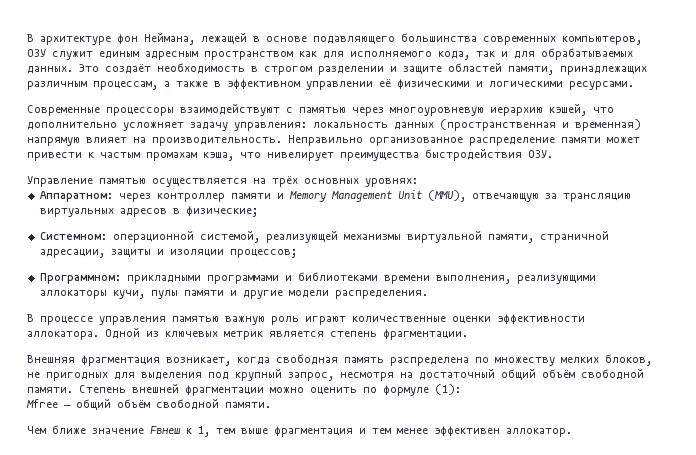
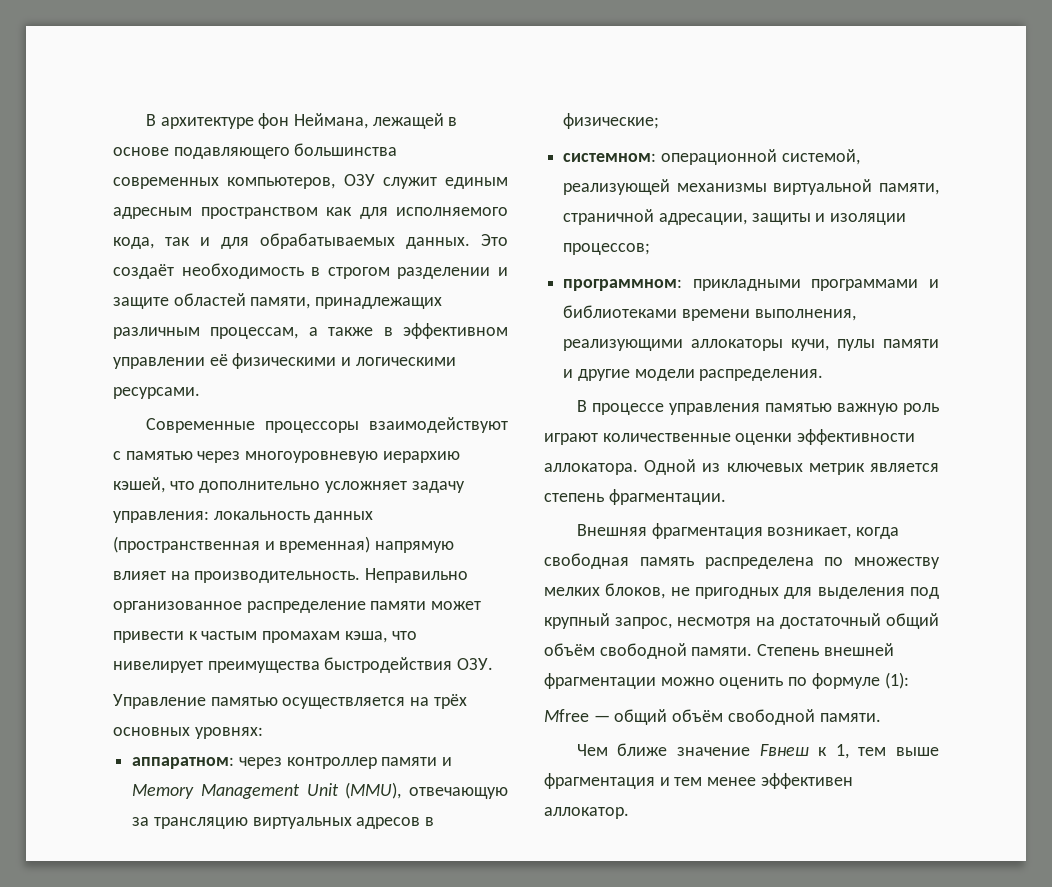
- Аппаратном: через контроллер памяти и Memory Management Unit (MMU), отвечающую за трансляцию виртуальных адресов в физические;
+ аппаратном: через контроллер памяти и Memory Management Unit (MMU), отвечающую за трансляцию виртуальных адресов в физические;
- Системном: операционной системой, реализующей механизмы виртуальной памяти, страничной адресации, защиты и изоляции процессов;
+ системном: операционной системой, реализующей механизмы виртуальной памяти, страничной адресации, защиты и изоляции процессов;
- Программном: прикладными программами и библиотеками времени выполнения, реализующими аллокаторы кучи, пулы памяти и другие модели распределения.
+ программном: прикладными программами и библиотеками времени выполнения, реализующими аллокаторы кучи, пулы памяти и другие модели распределения.

